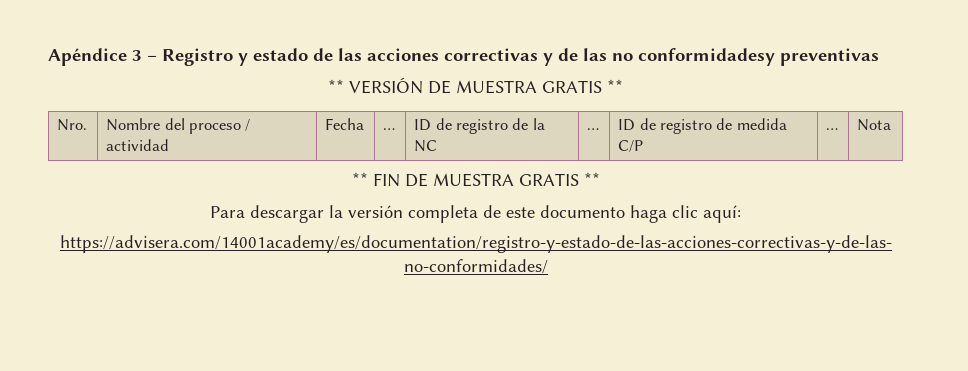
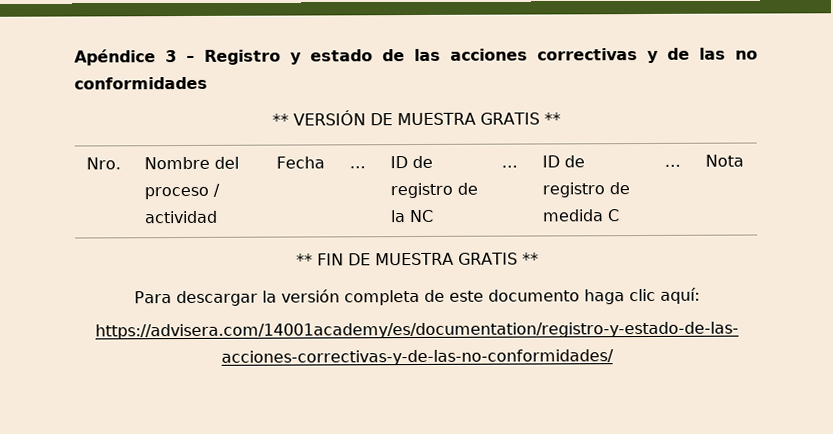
- Apéndice 3 – Registro y estado de las acciones correctivas y de las no conformidadesy preventivas
+ Apéndice 3 – Registro y estado de las acciones correctivas y de las no conformidades
- Nro. | Nombre del proceso / actividad | Fecha | … | ID de registro de la NC | … | ID de registro de medida C/P | … | Nota
+ Nro. | Nombre del proceso / actividad | Fecha | … | ID de registro de la NC | … | ID de registro de medida C | … | Nota

